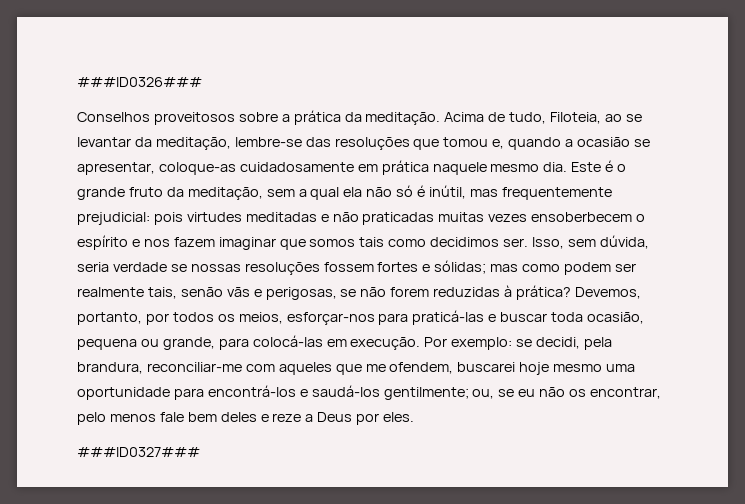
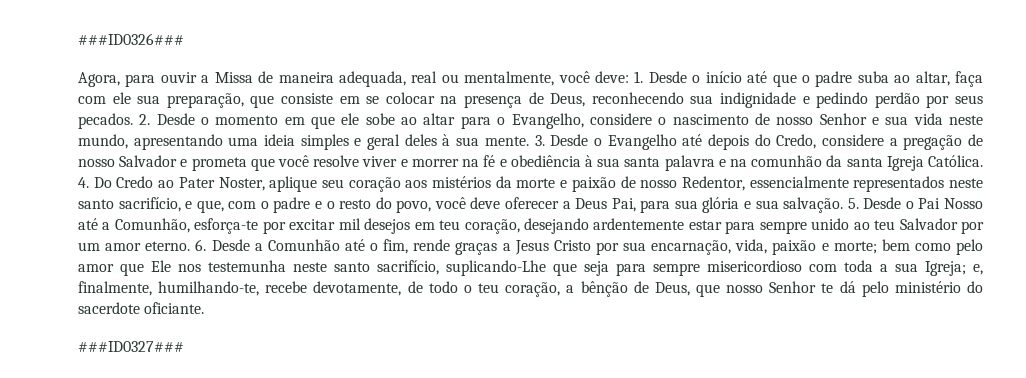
- Conselhos proveitosos sobre a prática da meditação. Acima de tudo, Filoteia, ao se levantar da meditação, lembre-se das resoluções que tomou e, quando a ocasião se apresentar, coloque-as cuidadosamente em prática naquele mesmo dia. Este é o grande fruto da meditação, sem a qual ela não só é inútil, mas frequentemente prejudicial: pois virtudes meditadas e não praticadas muitas vezes ensoberbecem o espírito e nos fazem imaginar que somos tais como decidimos ser. Isso, sem dúvida, seria verdade se nossas resoluções fossem fortes e sólidas; mas como podem ser realmente tais, senão vãs e perigosas, se não forem reduzidas à prática? Devemos, portanto, por todos os meios, esforçar-nos para praticá-las e buscar toda ocasião, pequena ou grande, para colocá-las em execução. Por exemplo: se decidi, pela brandura, reconciliar-me com aqueles que me ofendem, buscarei hoje mesmo uma oportunidade para encontrá-los e saudá-los gentilmente; ou, se eu não os encontrar, pelo menos fale bem deles e reze a Deus por eles.
+ Agora, para ouvir a Missa de maneira adequada, real ou mentalmente, você deve: 1. Desde o início até que o padre suba ao altar, faça com ele sua preparação, que consiste em se colocar na presença de Deus, reconhecendo sua indignidade e pedindo perdão por seus pecados. 2. Desde o momento em que ele sobe ao altar para o Evangelho, considere o nascimento de nosso Senhor e sua vida neste mundo, apresentando uma ideia simples e geral deles à sua mente. 3. Desde o Evangelho até depois do Credo, considere a pregação de nosso Salvador e prometa que você resolve viver e morrer na fé e obediência à sua santa palavra e na comunhão da santa Igreja Católica. 4. Do Credo ao Pater Noster, aplique seu coração aos mistérios da morte e paixão de nosso Redentor, essencialmente representados neste santo sacrifício, e que, com o padre e o resto do povo, você deve oferecer a Deus Pai, para sua glória e sua salvação. 5. Desde o Pai Nosso até a Comunhão, esforça-te por excitar mil desejos em teu coração, desejando ardentemente estar para sempre unido ao teu Salvador por um amor eterno. 6. Desde a Comunhão até o fim, rende graças a Jesus Cristo por sua encarnação, vida, paixão e morte; bem como pelo amor que Ele nos testemunha neste santo sacrifício, suplicando-Lhe que seja para sempre misericordioso com toda a sua Igreja; e, finalmente, humilhando-te, recebe devotamente, de todo o teu coração, a bênção de Deus, que nosso Senhor te dá pelo ministério do sacerdote oficiante.

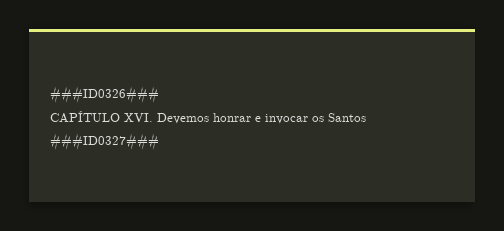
- Agora, para ouvir a Missa de maneira adequada, real ou mentalmente, você deve: 1. Desde o início até que o padre suba ao altar, faça com ele sua preparação, que consiste em se colocar na presença de Deus, reconhecendo sua indignidade e pedindo perdão por seus pecados. 2. Desde o momento em que ele sobe ao altar para o Evangelho, considere o nascimento de nosso Senhor e sua vida neste mundo, apresentando uma ideia simples e geral deles à sua mente. 3. Desde o Evangelho até depois do Credo, considere a pregação de nosso Salvador e prometa que você resolve viver e morrer na fé e obediência à sua santa palavra e na comunhão da santa Igreja Católica. 4. Do Credo ao Pater Noster, aplique seu coração aos mistérios da morte e paixão de nosso Redentor, essencialmente representados neste santo sacrifício, e que, com o padre e o resto do povo, você deve oferecer a Deus Pai, para sua glória e sua salvação. 5. Desde o Pai Nosso até a Comunhão, esforça-te por excitar mil desejos em teu coração, desejando ardentemente estar para sempre unido ao teu Salvador por um amor eterno. 6. Desde a Comunhão até o fim, rende graças a Jesus Cristo por sua encarnação, vida, paixão e morte; bem como pelo amor que Ele nos testemunha neste santo sacrifício, suplicando-Lhe que seja para sempre misericordioso com toda a sua Igreja; e, finalmente, humilhando-te, recebe devotamente, de todo o teu coração, a bênção de Deus, que nosso Senhor te dá pelo ministério do sacerdote oficiante.
+ CAPÍTULO XVI. Devemos honrar e invocar os Santos

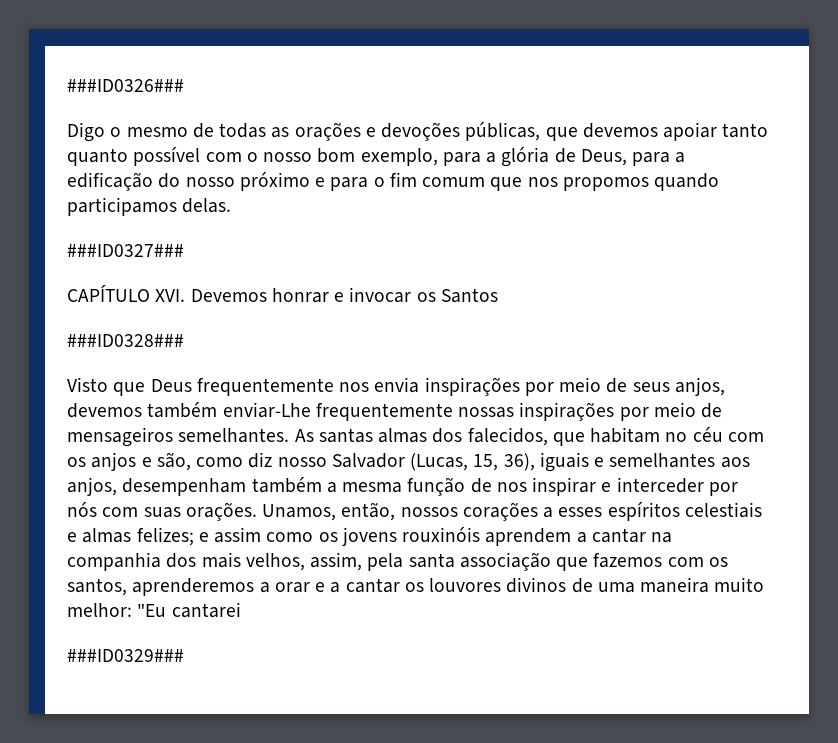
+ Digo o mesmo de todas as orações e devoções públicas, que devemos apoiar tanto quanto possível com o nosso bom exemplo, para a glória de Deus, para a edificação do nosso próximo e para o fim comum que nos propomos quando participamos delas.
+ ###ID0327###
- ###ID0327###
+ ###ID0328###
+ Visto que Deus frequentemente nos envia inspirações por meio de seus anjos, devemos também enviar-Lhe frequentemente nossas inspirações por meio de mensageiros semelhantes. As santas almas dos falecidos, que habitam no céu com os anjos e são, como diz nosso Salvador (Lucas, 15, 36), iguais e semelhantes aos anjos, desempenham também a mesma função de nos inspirar e interceder por nós com suas orações. Unamos, então, nossos corações a esses espíritos celestiais e almas felizes; e assim como os jovens rouxinóis aprendem a cantar na companhia dos mais velhos, assim, pela santa associação que fazemos com os santos, aprenderemos a orar e a cantar os louvores divinos de uma maneira muito melhor: "Eu cantarei
+ ###ID0329###

